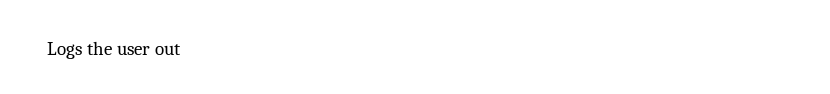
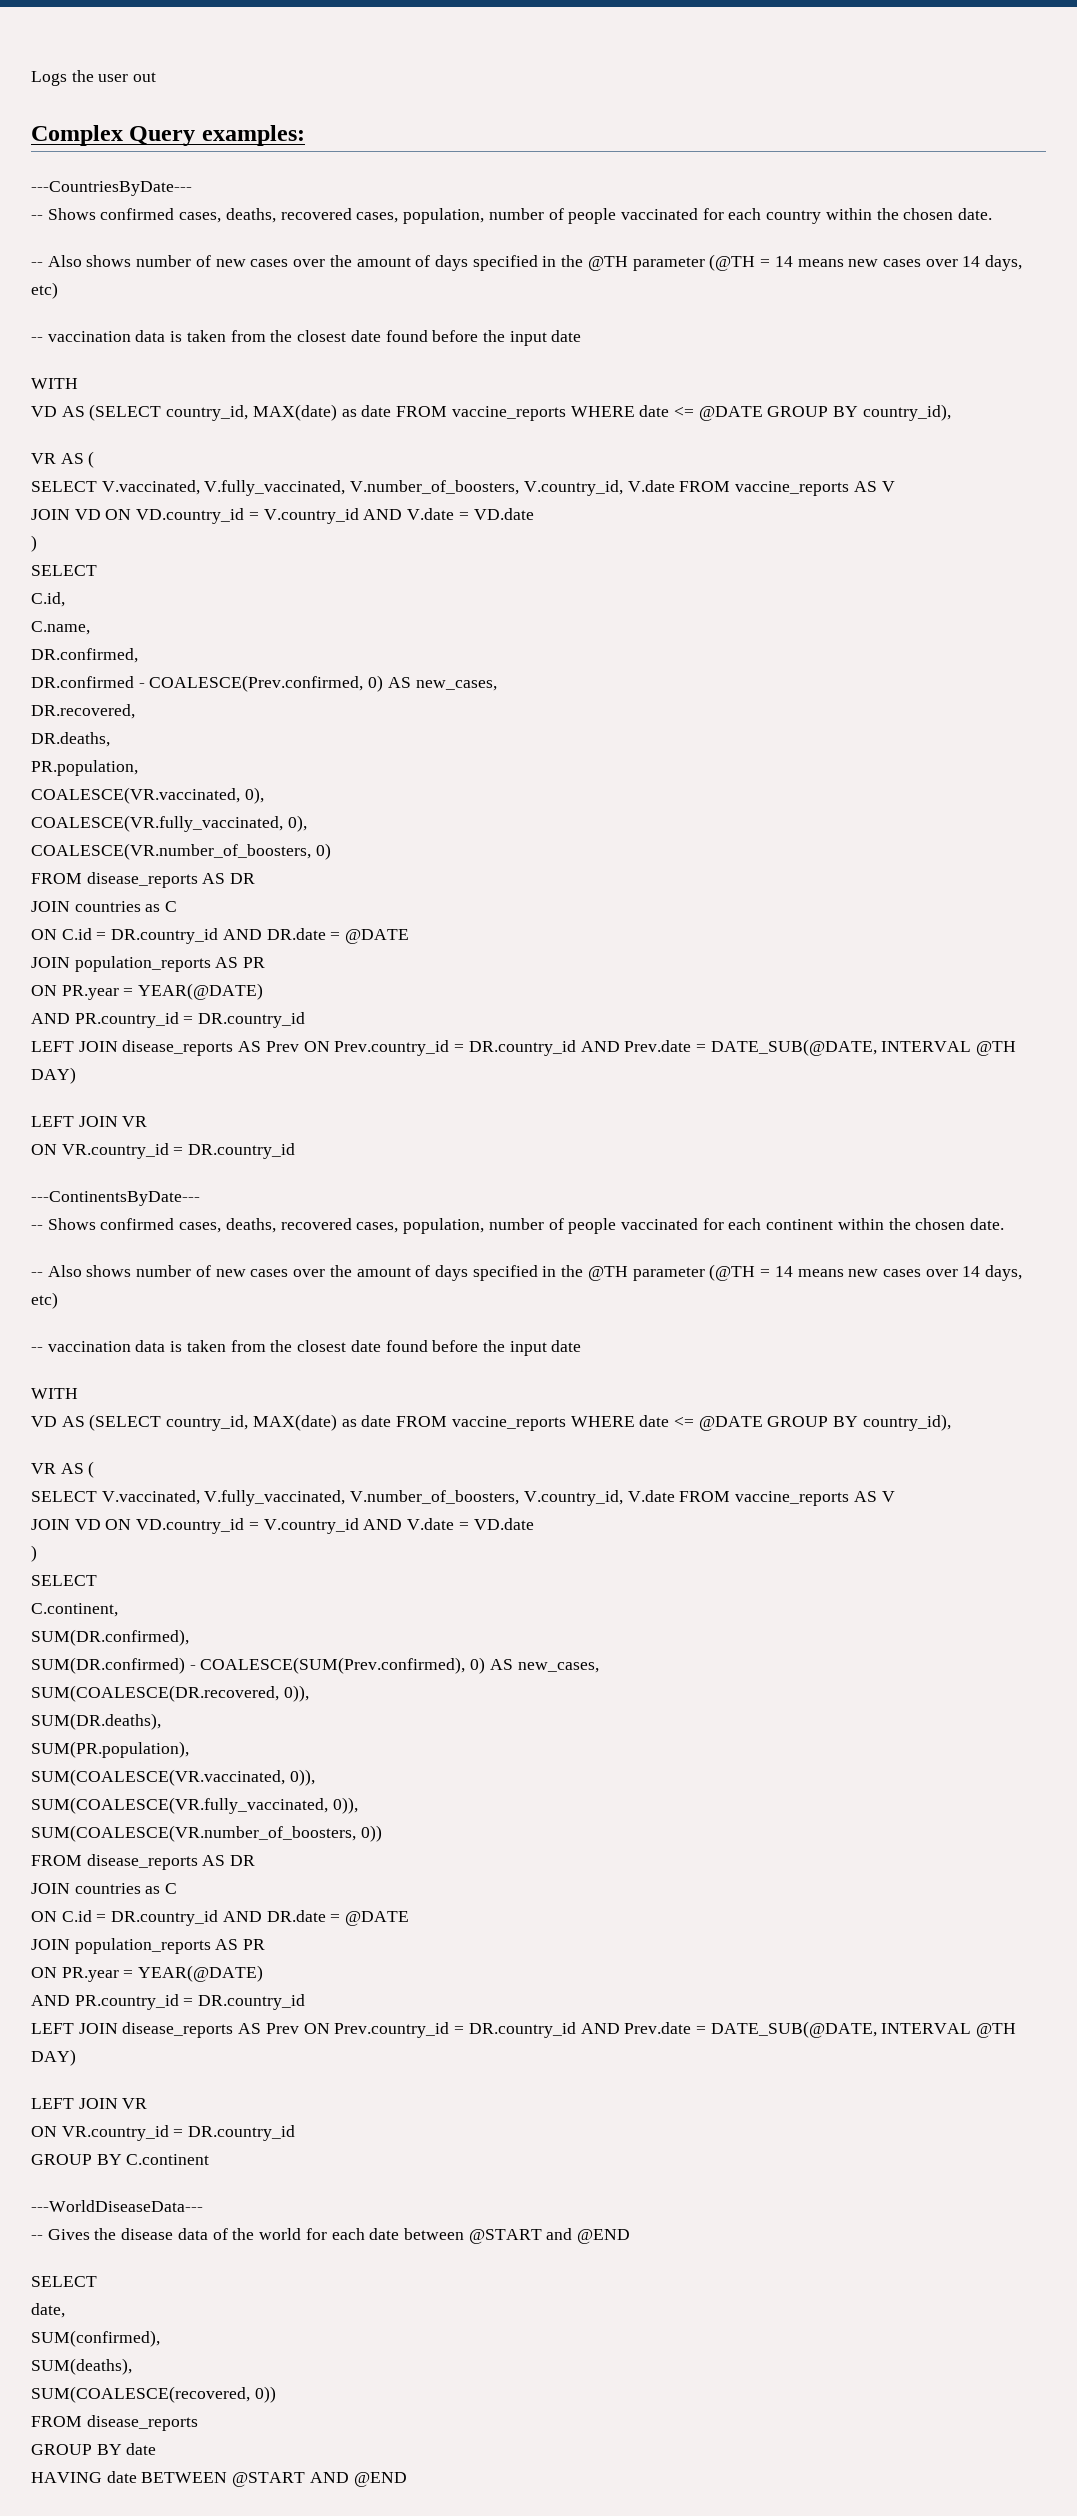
+ Complex Query examples:
+ ---CountriesByDate---
+ -- Shows confirmed cases, deaths, recovered cases, population, number of people vaccinated for each country within the chosen date.
+ -- Also shows number of new cases over the amount of days specified in the @TH parameter (@TH = 14 means new cases over 14 days, etc)
+ -- vaccination data is taken from the closest date found before the input date
+ WITH
+ VD AS (SELECT country_id, MAX(date) as date FROM vaccine_reports WHERE date <= @DATE GROUP BY country_id),
+ VR AS (
+ SELECT V.vaccinated, V.fully_vaccinated, V.number_of_boosters, V.country_id, V.date FROM vaccine_reports AS V
+ JOIN VD ON VD.country_id = V.country_id AND V.date = VD.date
+ )
+ SELECT
+ C.id,
+ C.name,
+ DR.confirmed,
+ DR.confirmed - COALESCE(Prev.confirmed, 0) AS new_cases,
+ DR.recovered,
+ DR.deaths,
+ PR.population,
+ COALESCE(VR.vaccinated, 0),
+ COALESCE(VR.fully_vaccinated, 0),
+ COALESCE(VR.number_of_boosters, 0)
+ FROM disease_reports AS DR
+ JOIN countries as C
+ ON C.id = DR.country_id AND DR.date = @DATE
+ JOIN population_reports AS PR
+ ON PR.year = YEAR(@DATE)
+ AND PR.country_id = DR.country_id
+ LEFT JOIN disease_reports AS Prev ON Prev.country_id = DR.country_id AND Prev.date = DATE_SUB(@DATE, INTERVAL @TH DAY)
+ LEFT JOIN VR
+ ON VR.country_id = DR.country_id
+ ---ContinentsByDate---
+ -- Shows confirmed cases, deaths, recovered cases, population, number of people vaccinated for each continent within the chosen date.
+ -- Also shows number of new cases over the amount of days specified in the @TH parameter (@TH = 14 means new cases over 14 days, etc)
+ -- vaccination data is taken from the closest date found before the input date
+ WITH
+ VD AS (SELECT country_id, MAX(date) as date FROM vaccine_reports WHERE date <= @DATE GROUP BY country_id),
+ VR AS (
+ SELECT V.vaccinated, V.fully_vaccinated, V.number_of_boosters, V.country_id, V.date FROM vaccine_reports AS V
+ JOIN VD ON VD.country_id = V.country_id AND V.date = VD.date
+ )
+ SELECT
+ C.continent,
+ SUM(DR.confirmed),
+ SUM(DR.confirmed) - COALESCE(SUM(Prev.confirmed), 0) AS new_cases,
+ SUM(COALESCE(DR.recovered, 0)),
+ SUM(DR.deaths),
+ SUM(PR.population),
+ SUM(COALESCE(VR.vaccinated, 0)),
+ SUM(COALESCE(VR.fully_vaccinated, 0)),
+ SUM(COALESCE(VR.number_of_boosters, 0))
+ FROM disease_reports AS DR
+ JOIN countries as C
+ ON C.id = DR.country_id AND DR.date = @DATE
+ JOIN population_reports AS PR
+ ON PR.year = YEAR(@DATE)
+ AND PR.country_id = DR.country_id
+ LEFT JOIN disease_reports AS Prev ON Prev.country_id = DR.country_id AND Prev.date = DATE_SUB(@DATE, INTERVAL @TH DAY)
+ LEFT JOIN VR
+ ON VR.country_id = DR.country_id
+ GROUP BY C.continent
+ ---WorldDiseaseData---
+ -- Gives the disease data of the world for each date between @START and @END
+ SELECT
+ date,
+ SUM(confirmed),
+ SUM(deaths),
+ SUM(COALESCE(recovered, 0))
+ FROM disease_reports
+ GROUP BY date
+ HAVING date BETWEEN @START AND @END

